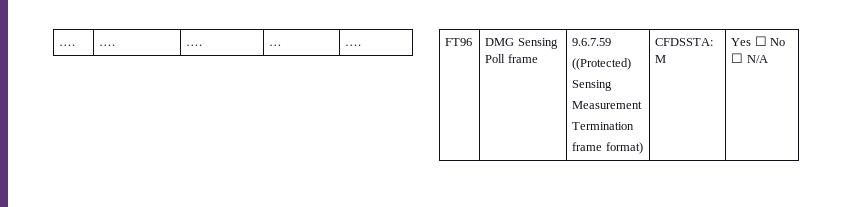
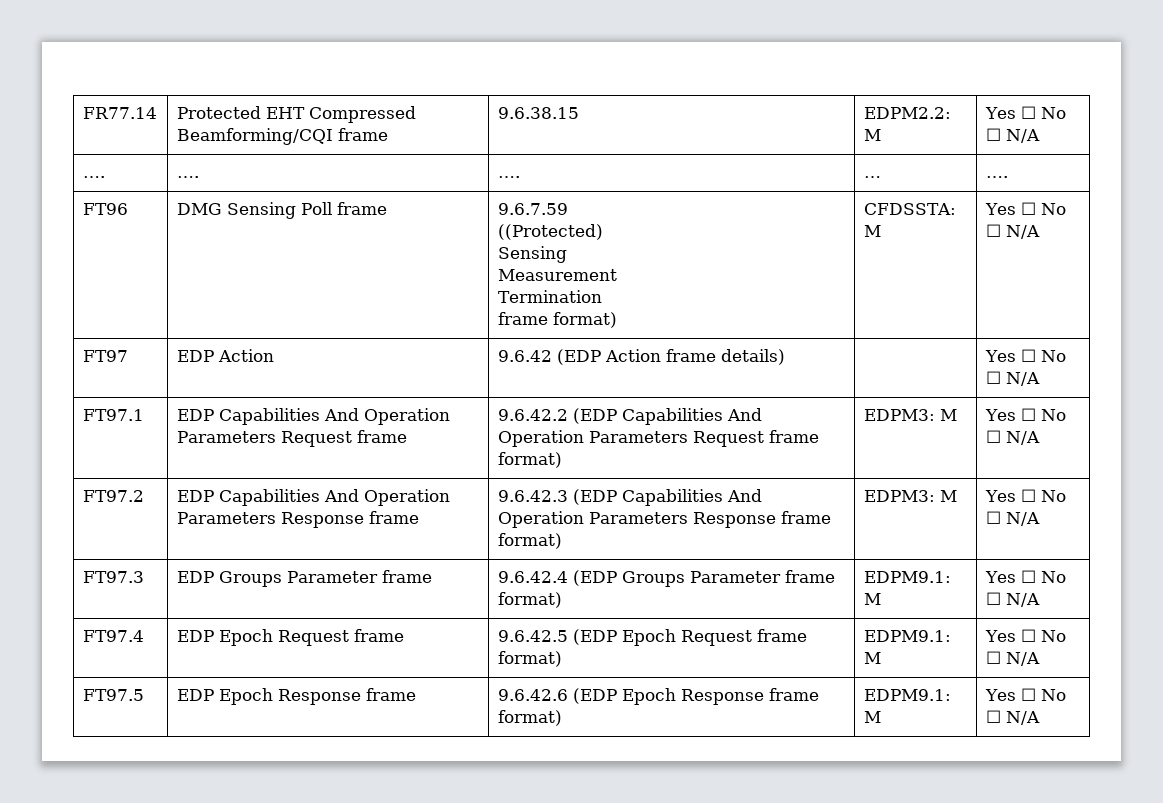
+ FR77.14 | Protected EHT Compressed Beamforming/CQI frame | 9.6.38.15 | EDPM2.2: M | Yes ☐ No ☐ N/A
+ FT97 | EDP Action | 9.6.42 (EDP Action frame details) | | Yes ☐ No ☐ N/A
+ FT97.1 | EDP Capabilities And Operation Parameters Request frame | 9.6.42.2 (EDP Capabilities And Operation Parameters Request frame format) | EDPM3: M | Yes ☐ No ☐ N/A
+ FT97.2 | EDP Capabilities And Operation Parameters Response frame | 9.6.42.3 (EDP Capabilities And Operation Parameters Response frame format) | EDPM3: M | Yes ☐ No ☐ N/A
+ FT97.3 | EDP Groups Parameter frame | 9.6.42.4 (EDP Groups Parameter frame format) | EDPM9.1: M | Yes ☐ No ☐ N/A
+ FT97.4 | EDP Epoch Request frame | 9.6.42.5 (EDP Epoch Request frame format) | EDPM9.1: M | Yes ☐ No ☐ N/A
+ FT97.5 | EDP Epoch Response frame | 9.6.42.6 (EDP Epoch Response frame format) | EDPM9.1: M | Yes ☐ No ☐ N/A

